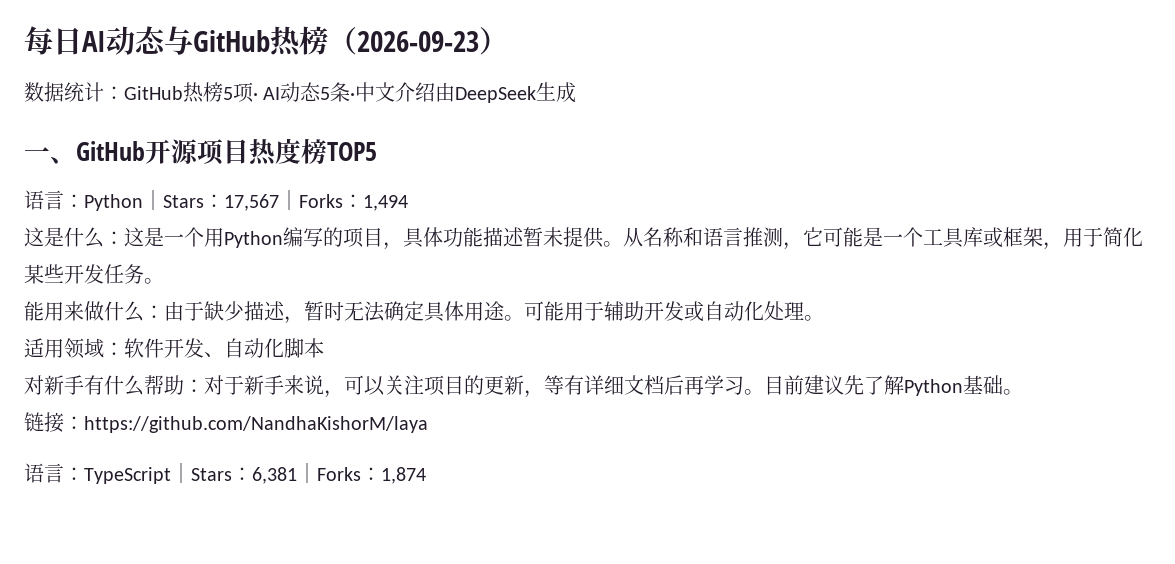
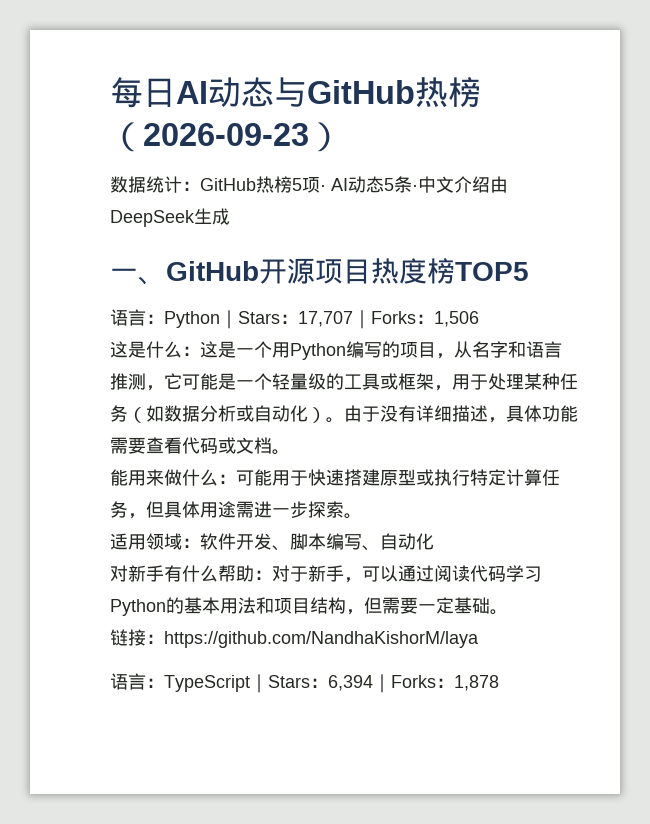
- 语言：Python｜Stars：17,567｜Forks：1,494
+ 语言：Python｜Stars：17,707｜Forks：1,506
- 这是什么：这是一个用Python编写的项目，具体功能描述暂未提供。从名称和语言推测，它可能是一个工具库或框架，用于简化某些开发任务。
- 能用来做什么：由于缺少描述，暂时无法确定具体用途。可能用于辅助开发或自动化处理。
+ 这是什么：这是一个用Python编写的项目，从名字和语言推测，它可能是一个轻量级的工具或框架，用于处理某种任务（如数据分析或自动化）。由于没有详细描述，具体功能需要查看代码或文档。
+ 能用来做什么：可能用于快速搭建原型或执行特定计算任务，但具体用途需进一步探索。
- 适用领域：软件开发、自动化脚本
+ 适用领域：软件开发、脚本编写、自动化
- 对新手有什么帮助：对于新手来说，可以关注项目的更新，等有详细文档后再学习。目前建议先了解Python基础。
+ 对新手有什么帮助：对于新手，可以通过阅读代码学习Python的基本用法和项目结构，但需要一定基础。
- 语言：TypeScript｜Stars：6,381｜Forks：1,874
+ 语言：TypeScript｜Stars：6,394｜Forks：1,878

